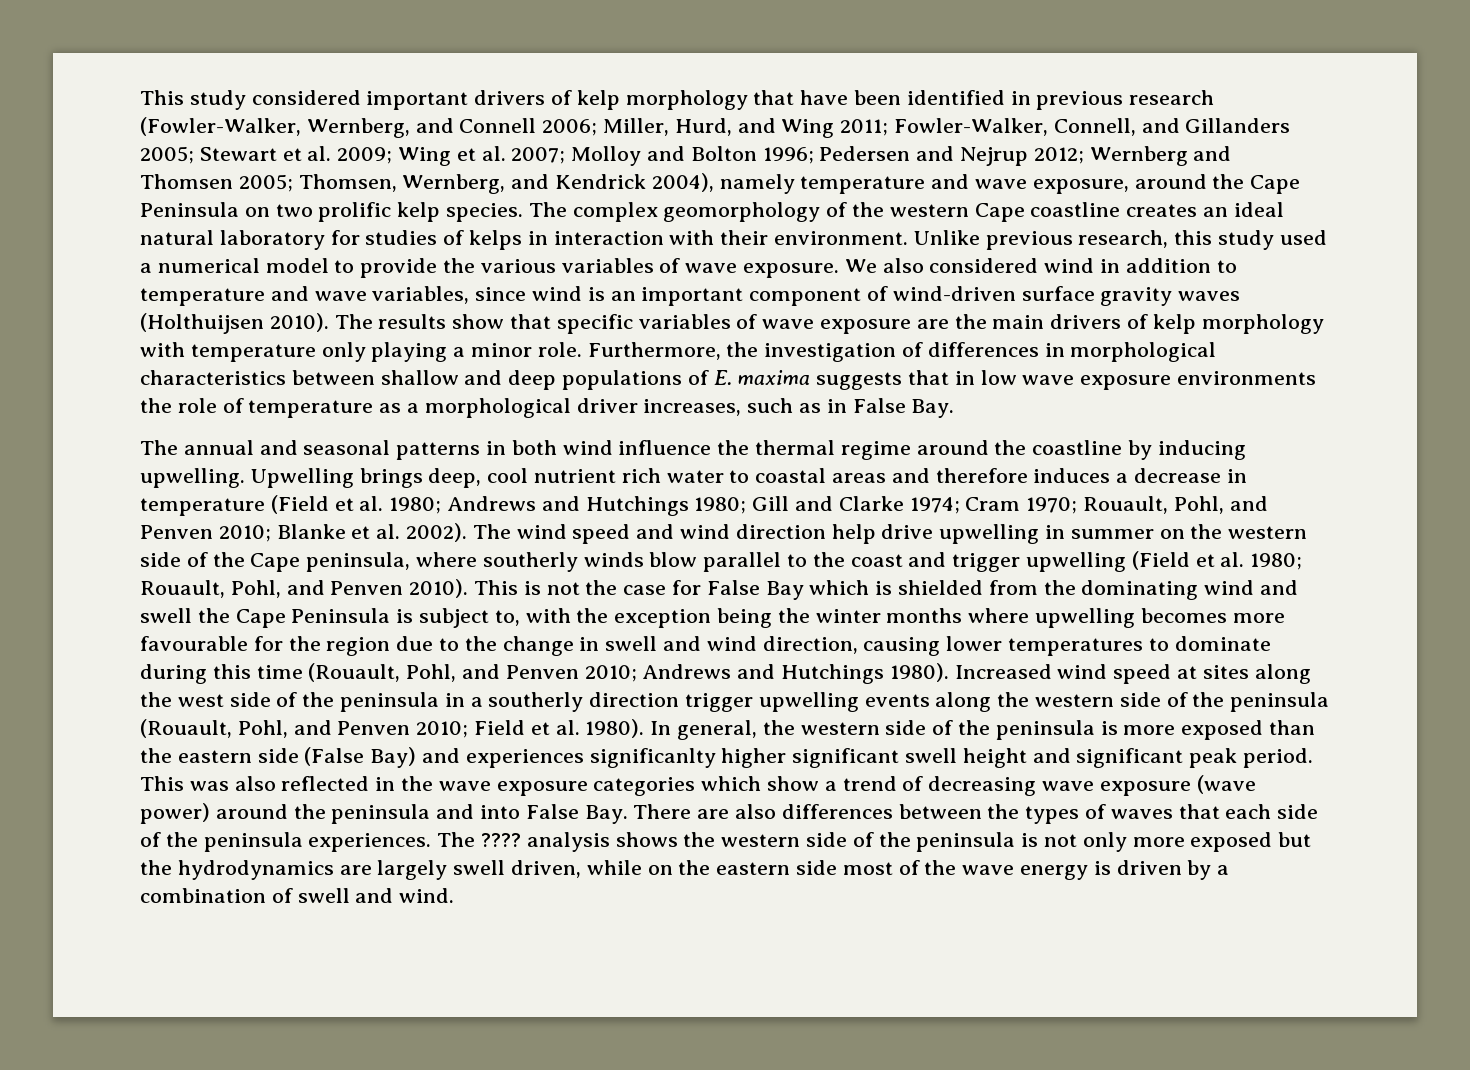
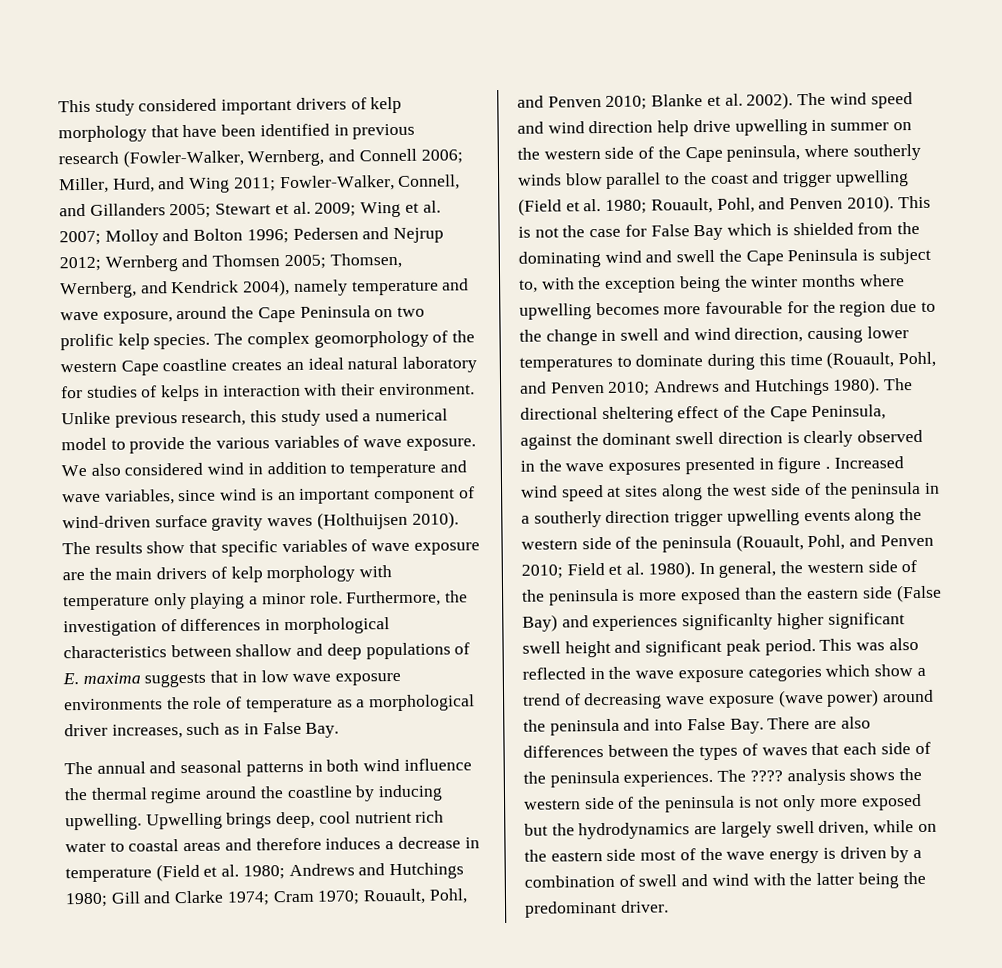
+ The directional sheltering effect of the Cape Peninsula, against the dominant swell direction is clearly observed in the wave exposures presented in figure .
- The ???? analysis shows the western side of the peninsula is not only more exposed but the hydrodynamics are largely swell driven, while on the eastern side most of the wave energy is driven by a combination of swell and wind.
+ The ???? analysis shows the western side of the peninsula is not only more exposed but the hydrodynamics are largely swell driven, while on the eastern side most of the wave energy is driven by a combination of swell and wind with the latter being the predominant driver.

